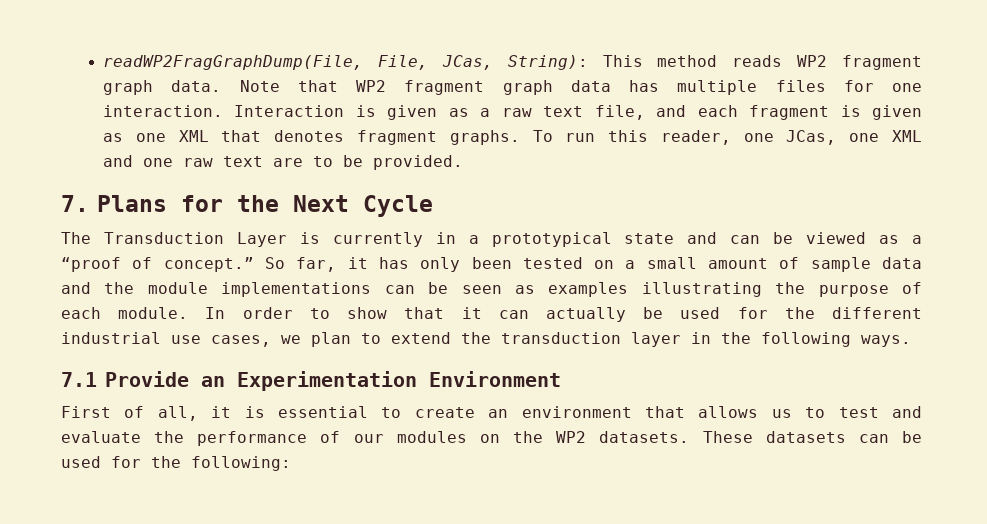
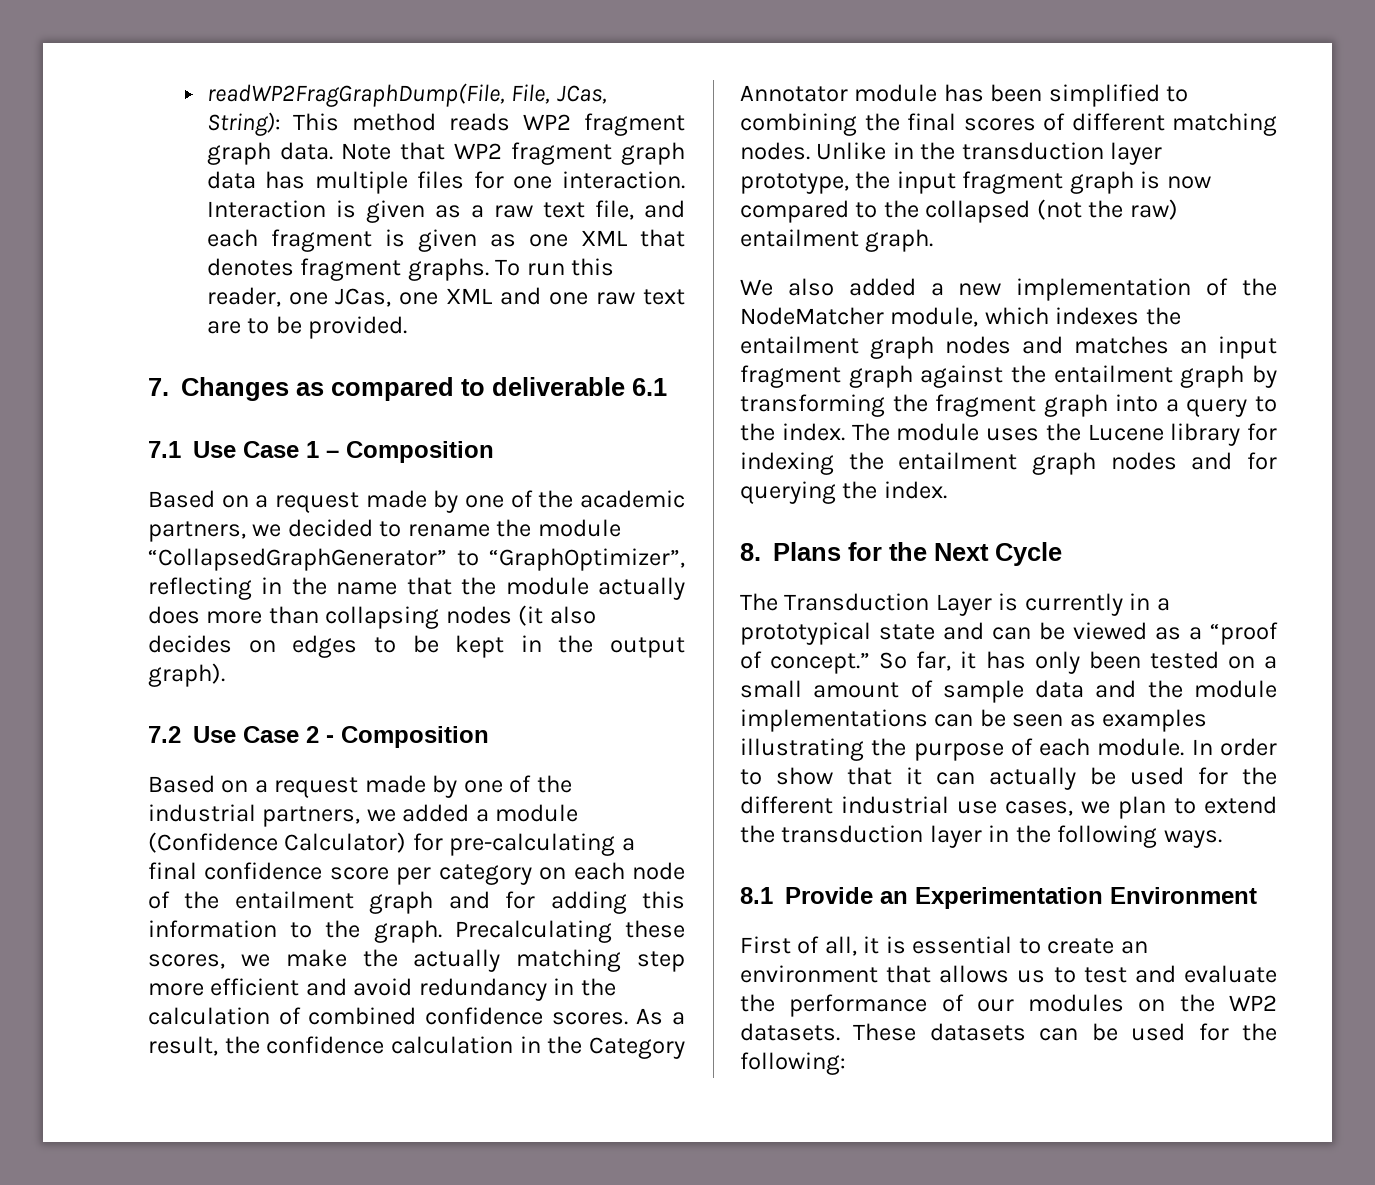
- 7. Plans for the Next Cycle
+ 7. Changes as compared to deliverable 6.1
+ 7.1 Use Case 1 – Composition
+ Based on a request made by one of the academic partners, we decided to rename the module “CollapsedGraphGenerator” to “GraphOptimizer”, reflecting in the name that the module actually does more than collapsing nodes (it also decides on edges to be kept in the output graph).
+ 7.2 Use Case 2 - Composition
+ Based on a request made by one of the industrial partners, we added a module (Confidence Calculator) for pre-calculating a final confidence score per category on each node of the entailment graph and for adding this information to the graph. Precalculating these scores, we make the actually matching step more efficient and avoid redundancy in the calculation of combined confidence scores. As a result, the confidence calculation in the Category Annotator module has been simplified to combining the final scores of different matching nodes. Unlike in the transduction layer prototype, the input fragment graph is now compared to the collapsed (not the raw) entailment graph.
+ We also added a new implementation of the NodeMatcher module, which indexes the entailment graph nodes and matches an input fragment graph against the entailment graph by transforming the fragment graph into a query to the index. The module uses the Lucene library for indexing the entailment graph nodes and for querying the index.
+ 8. Plans for the Next Cycle
- 7.1 Provide an Experimentation Environment
+ 8.1 Provide an Experimentation Environment

